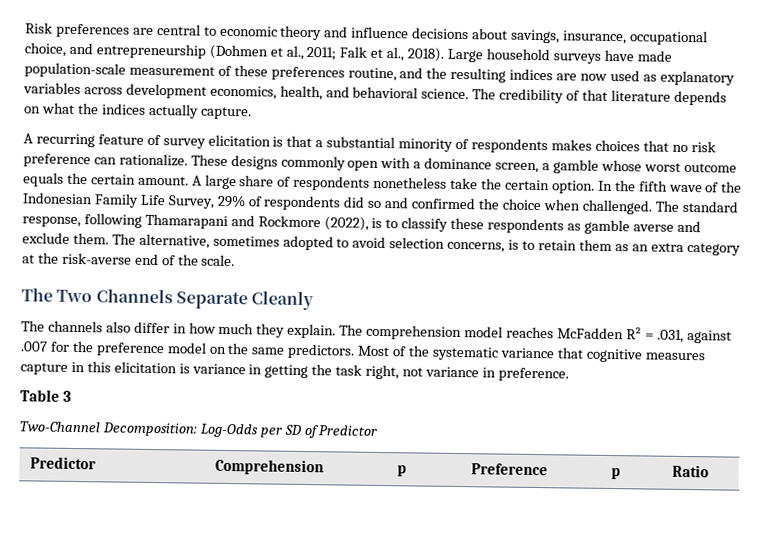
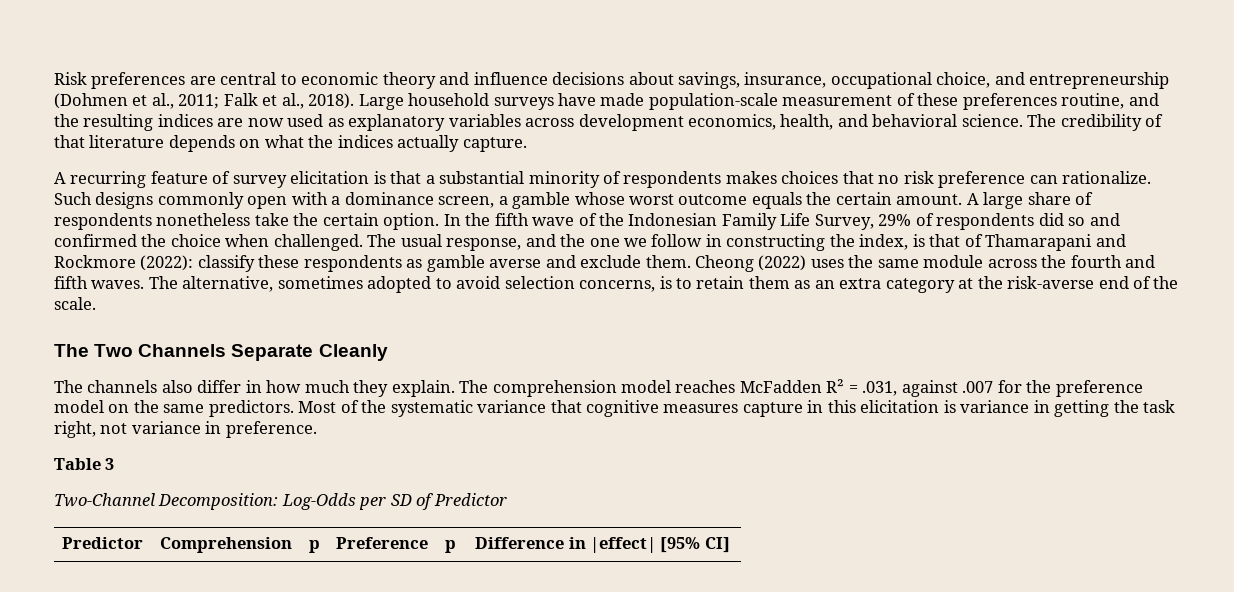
- These designs commonly open with a dominance screen, a gamble whose worst outcome equals the certain amount.
+ Such designs commonly open with a dominance screen, a gamble whose worst outcome equals the certain amount.
- The standard response, following Thamarapani and Rockmore (2022), is to classify these respondents as gamble averse and exclude them.
+ The usual response, and the one we follow in constructing the index, is that of Thamarapani and Rockmore (2022): classify these respondents as gamble averse and exclude them.
+ Cheong (2022) uses the same module across the fourth and fifth waves.
- Predictor | Comprehension | p | Preference | p | Ratio
+ Predictor | Comprehension | p | Preference | p | Difference in |effect| [95% CI]

